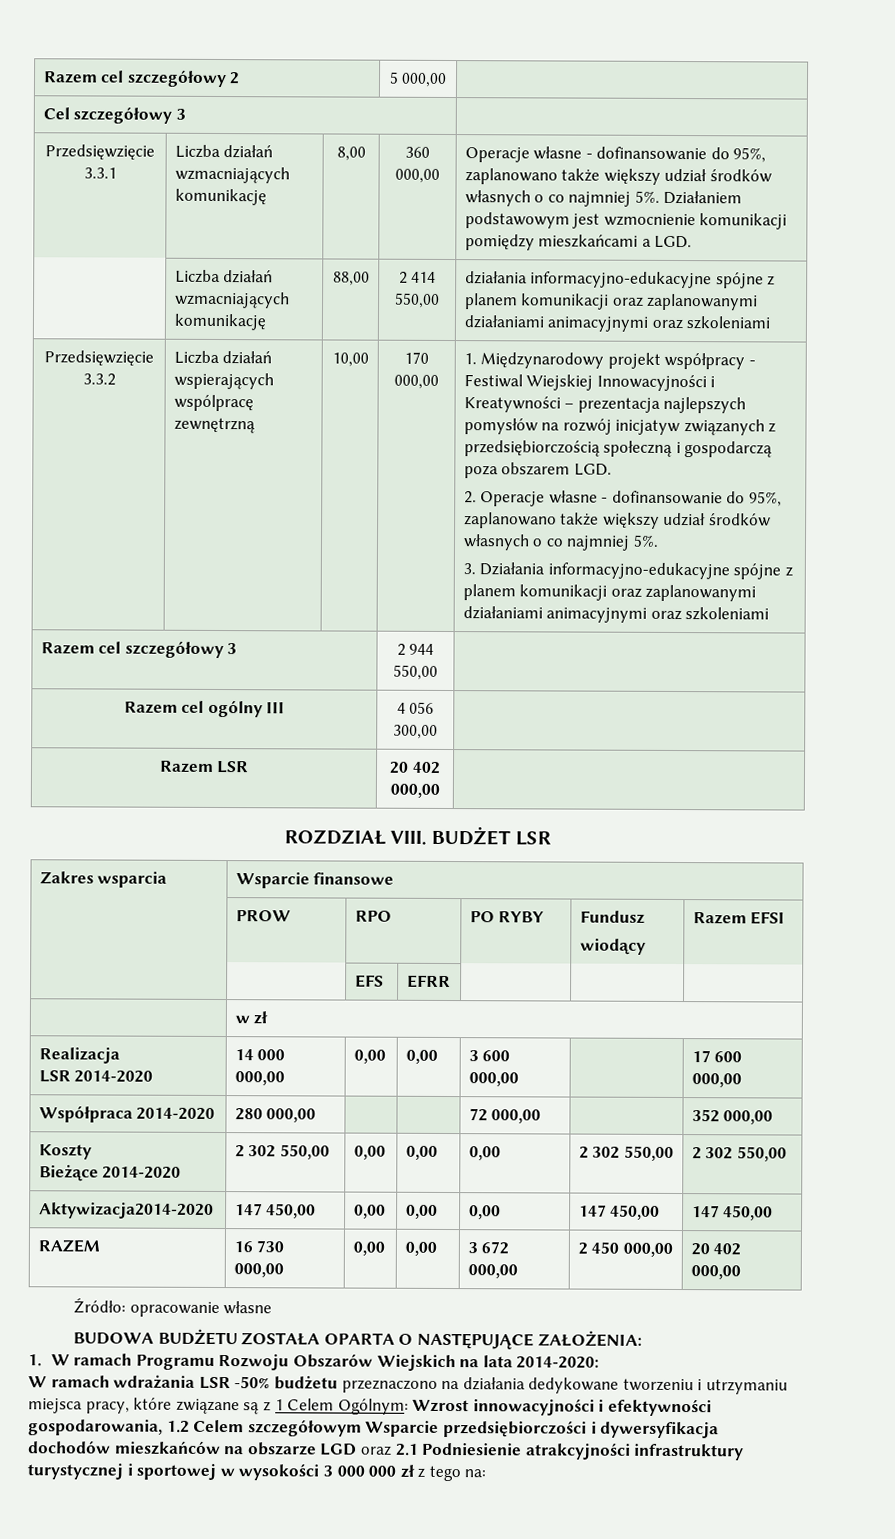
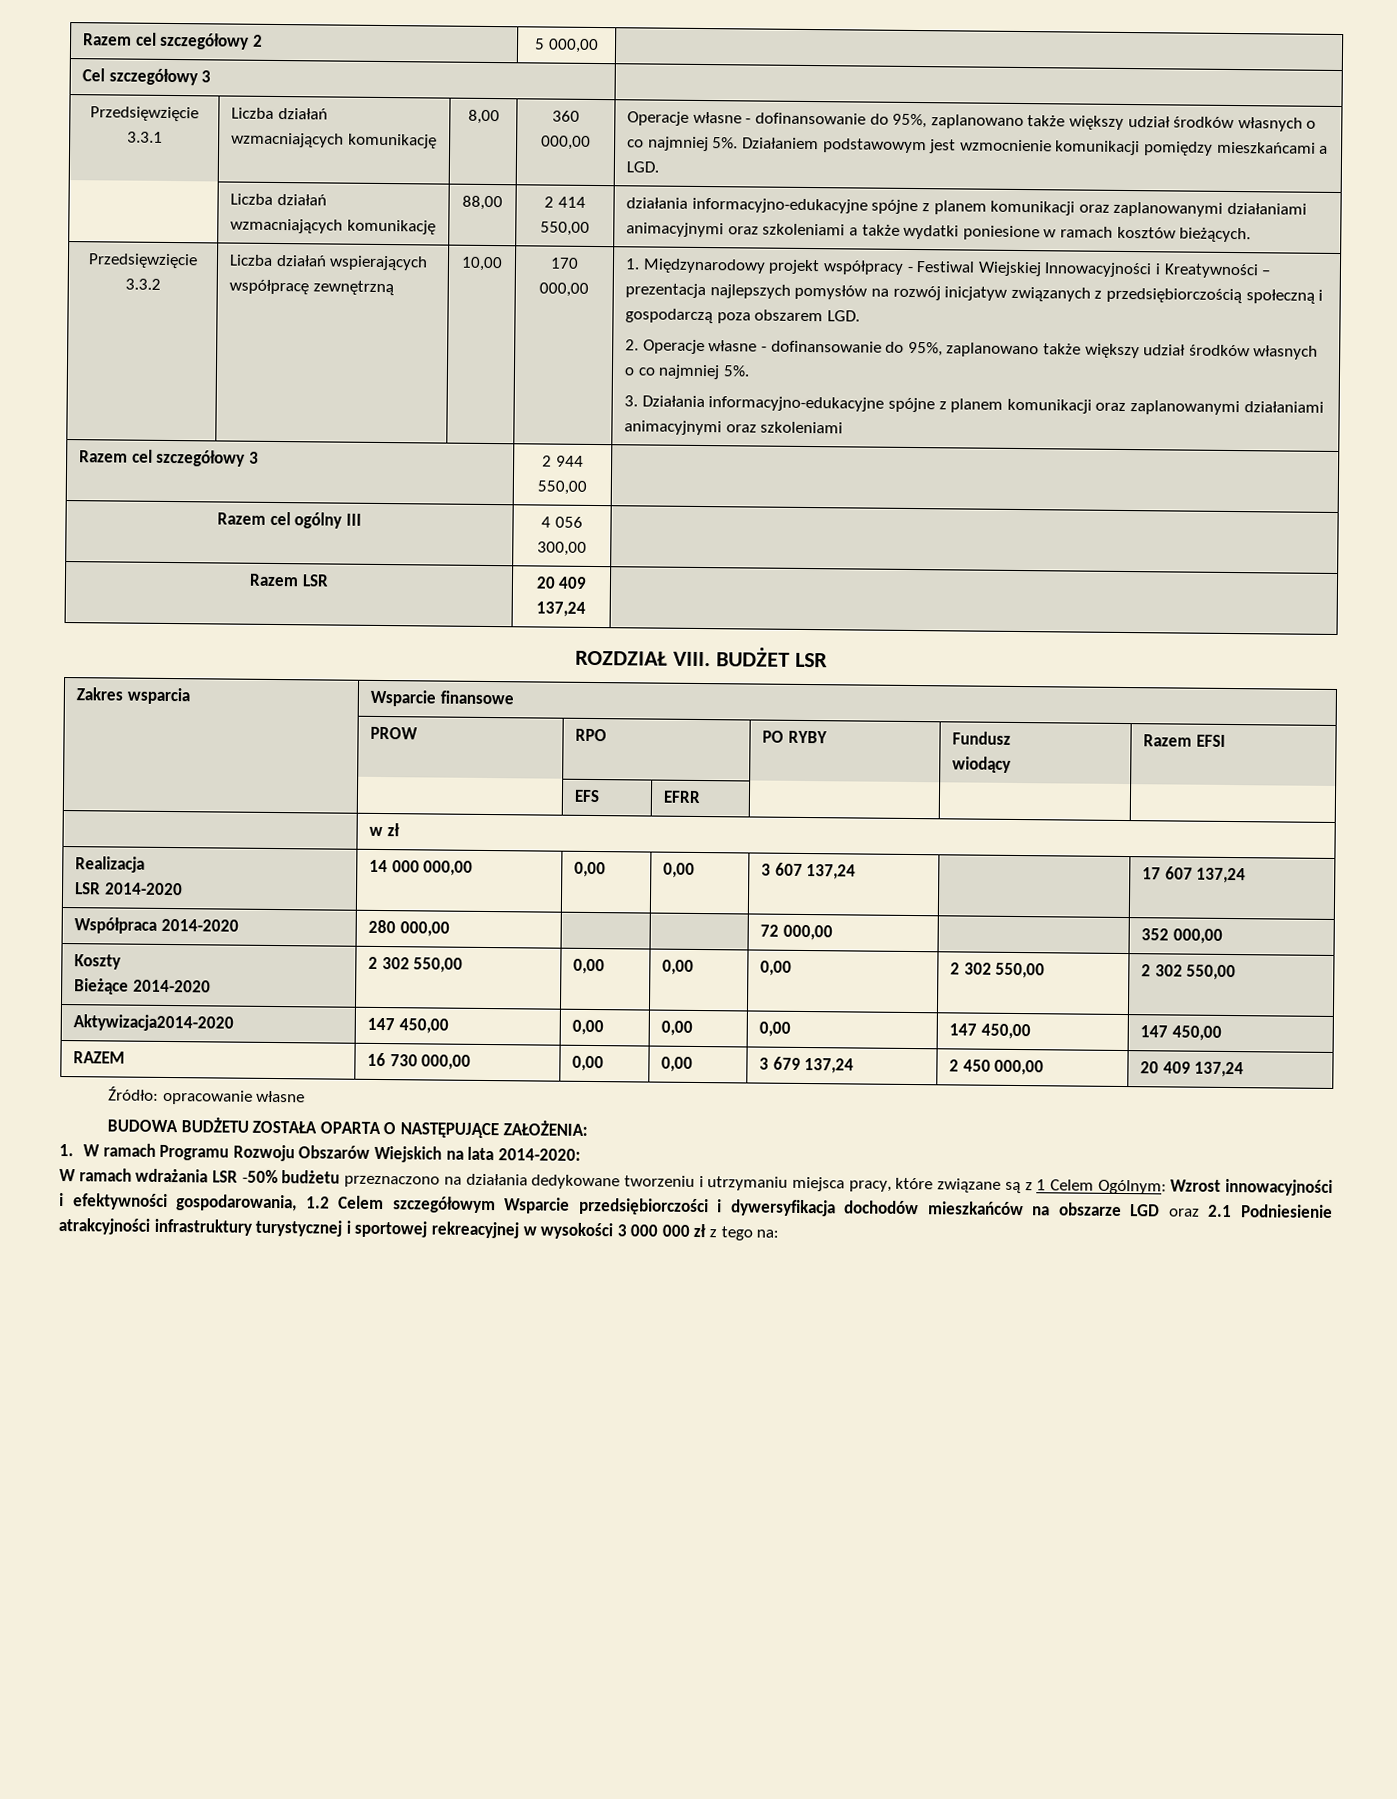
- | Liczba działań wzmacniających komunikację | 88,00 | 2 414 550,00 | działania informacyjno-edukacyjne spójne z planem komunikacji oraz zaplanowanymi działaniami animacyjnymi oraz szkoleniami
+ | Liczba działań wzmacniających komunikację | 88,00 | 2 414 550,00 | działania informacyjno-edukacyjne spójne z planem komunikacji oraz zaplanowanymi działaniami animacyjnymi oraz szkoleniami a także wydatki poniesione w ramach kosztów bieżących.
- Liczba działań wspierających wspólpracę zewnętrzną
+ Liczba działań wspierających współpracę zewnętrzną
- Razem LSR | 20 402 000,00 |
+ Razem LSR | 20 409 137,24 |
  Realizacja
- LSR 2014-2020 | 14 000 000,00 | 0,00 | 0,00 | 3 600 000,00 | | 17 600 000,00
+ LSR 2014-2020 | 14 000 000,00 | 0,00 | 0,00 | 3 607 137,24 | | 17 607 137,24
- RAZEM | 16 730 000,00 | 0,00 | 0,00 | 3 672 000,00 | 2 450 000,00 | 20 402 000,00
+ RAZEM | 16 730 000,00 | 0,00 | 0,00 | 3 679 137,24 | 2 450 000,00 | 20 409 137,24
- W ramach wdrażania LSR -50% budżetu przeznaczono na działania dedykowane tworzeniu i utrzymaniu miejsca pracy, które związane są z 1 Celem Ogólnym: Wzrost innowacyjności i efektywności gospodarowania, 1.2 Celem szczegółowym Wsparcie przedsiębiorczości i dywersyfikacja dochodów mieszkańców na obszarze LGD oraz 2.1 Podniesienie atrakcyjności infrastruktury turystycznej i sportowej w wysokości 3 000 000 zł z tego na:
+ W ramach wdrażania LSR -50% budżetu przeznaczono na działania dedykowane tworzeniu i utrzymaniu miejsca pracy, które związane są z 1 Celem Ogólnym: Wzrost innowacyjności i efektywności gospodarowania, 1.2 Celem szczegółowym Wsparcie przedsiębiorczości i dywersyfikacja dochodów mieszkańców na obszarze LGD oraz 2.1 Podniesienie atrakcyjności infrastruktury turystycznej i sportowej rekreacyjnej w wysokości 3 000 000 zł z tego na:

